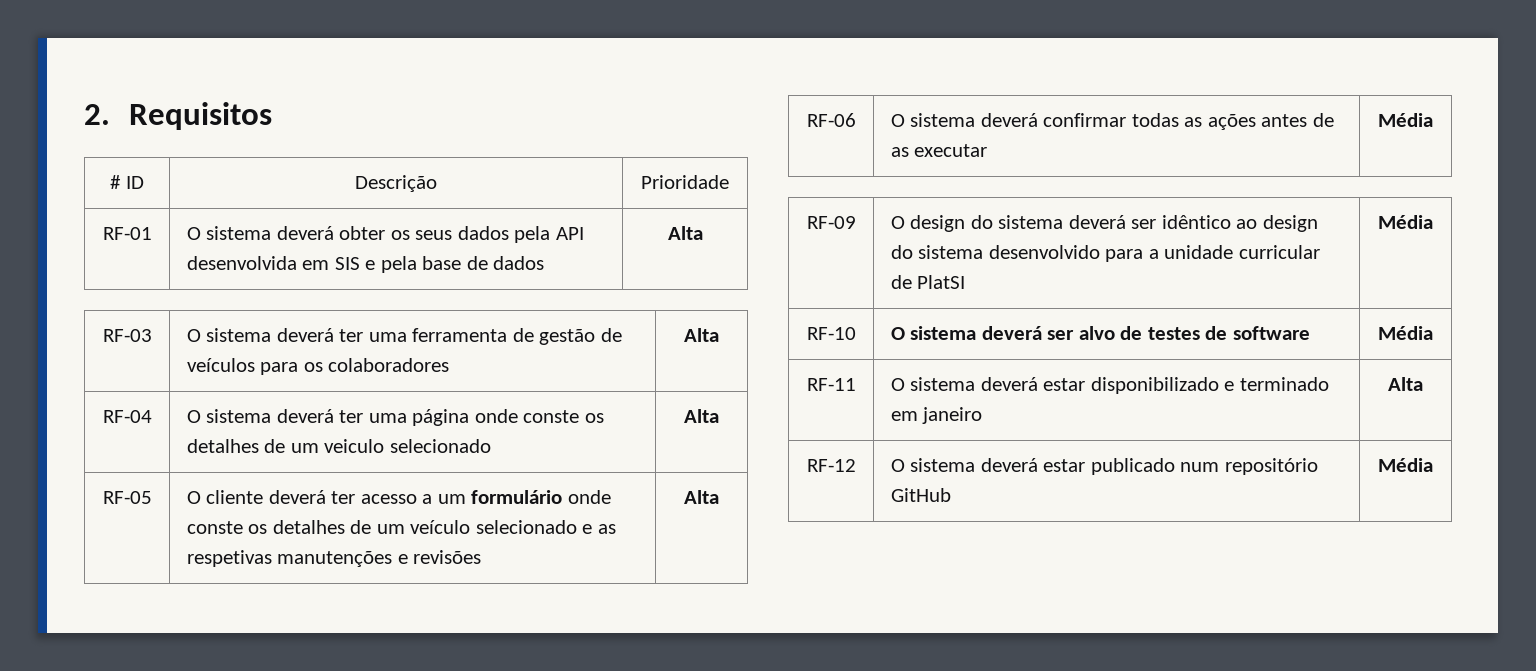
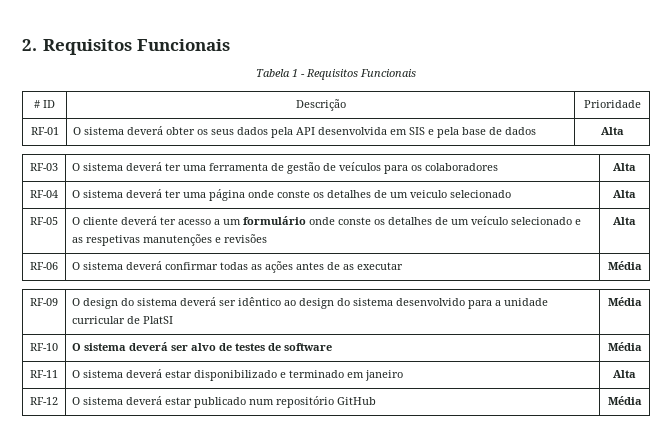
- 2. Requisitos
+ 2. Requisitos Funcionais
+ Tabela 1 - Requisitos Funcionais

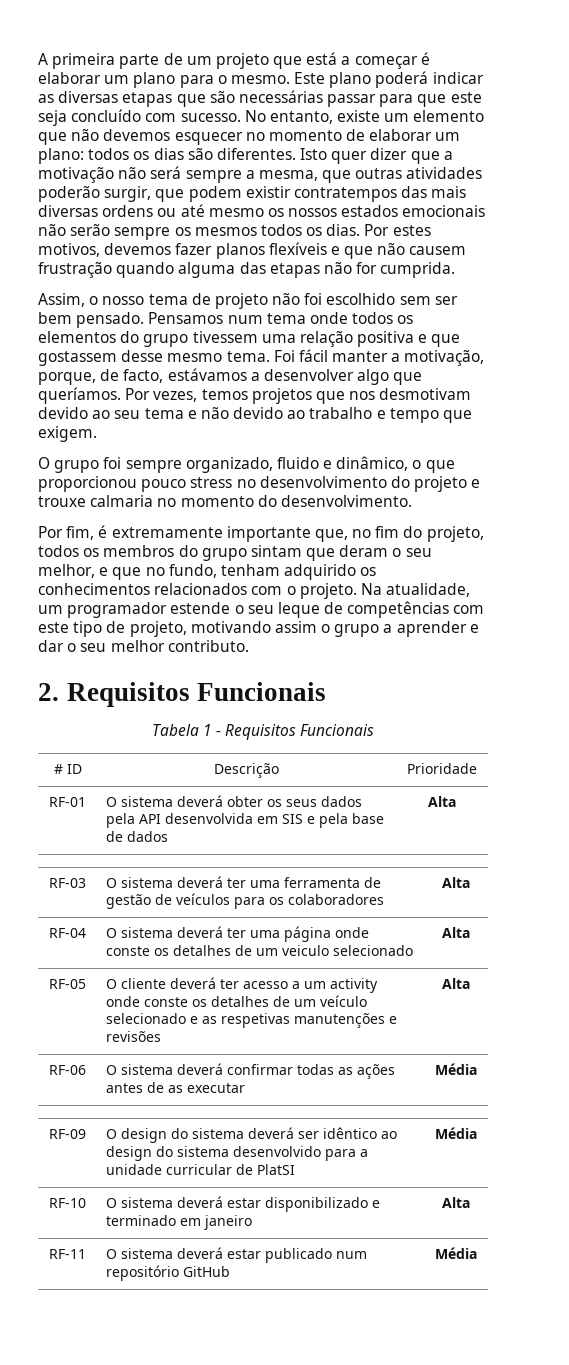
+ A primeira parte de um projeto que está a começar é elaborar um plano para o mesmo. Este plano poderá indicar as diversas etapas que são necessárias passar para que este seja concluído com sucesso. No entanto, existe um elemento que não devemos esquecer no momento de elaborar um plano: todos os dias são diferentes. Isto quer dizer que a motivação não será sempre a mesma, que outras atividades poderão surgir, que podem existir contratempos das mais diversas ordens ou até mesmo os nossos estados emocionais não serão sempre os mesmos todos os dias. Por estes motivos, devemos fazer planos flexíveis e que não causem frustração quando alguma das etapas não for cumprida.
+ Assim, o nosso tema de projeto não foi escolhido sem ser bem pensado. Pensamos num tema onde todos os elementos do grupo tivessem uma relação positiva e que gostassem desse mesmo tema. Foi fácil manter a motivação, porque, de facto, estávamos a desenvolver algo que queríamos. Por vezes, temos projetos que nos desmotivam devido ao seu tema e não devido ao trabalho e tempo que exigem.
+ O grupo foi sempre organizado, fluido e dinâmico, o que proporcionou pouco stress no desenvolvimento do projeto e trouxe calmaria no momento do desenvolvimento.
+ Por fim, é extremamente importante que, no fim do projeto, todos os membros do grupo sintam que deram o seu melhor, e que no fundo, tenham adquirido os conhecimentos relacionados com o projeto. Na atualidade, um programador estende o seu leque de competências com este tipo de projeto, motivando assim o grupo a aprender e dar o seu melhor contributo.
- RF-05 | O cliente deverá ter acesso a um formulário onde conste os detalhes de um veículo selecionado e as respetivas manutenções e revisões | Alta
+ RF-05 | O cliente deverá ter acesso a um activity onde conste os detalhes de um veículo selecionado e as respetivas manutenções e revisões | Alta
- RF-10 | O sistema deverá ser alvo de testes de software | Média
- RF-11 | O sistema deverá estar disponibilizado e terminado em janeiro | Alta
+ RF-10 | O sistema deverá estar disponibilizado e terminado em janeiro | Alta
- RF-12 | O sistema deverá estar publicado num repositório GitHub | Média
+ RF-11 | O sistema deverá estar publicado num repositório GitHub | Média

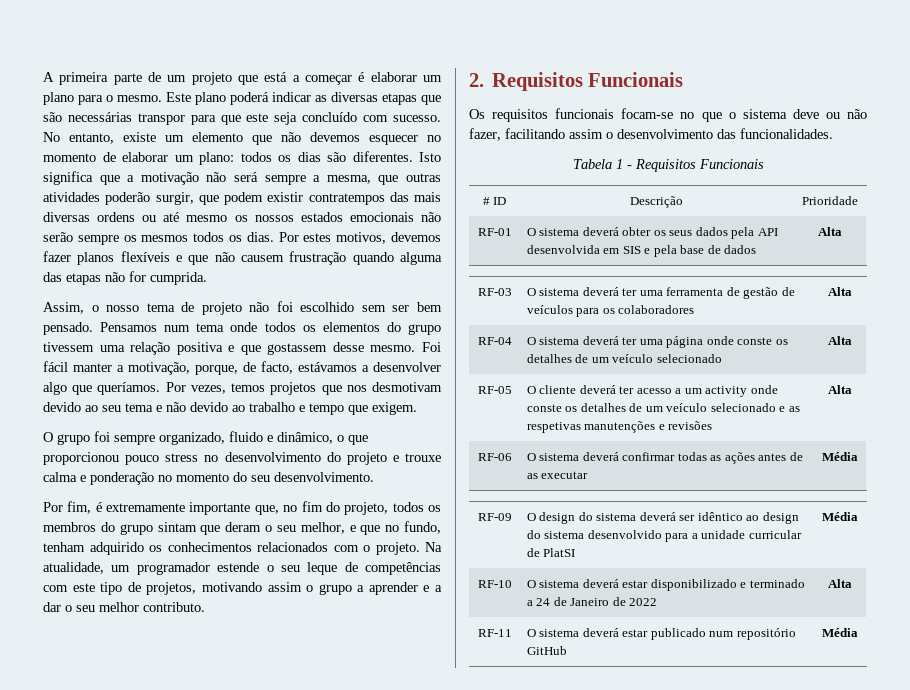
- Este plano poderá indicar as diversas etapas que são necessárias passar para que este seja concluído com sucesso.
+ Este plano poderá indicar as diversas etapas que são necessárias transpor para que este seja concluído com sucesso.
- Isto quer dizer que a motivação não será sempre a mesma, que outras atividades poderão surgir, que podem existir contratempos das mais diversas ordens ou até mesmo os nossos estados emocionais não serão sempre os mesmos todos os dias.
+ Isto significa que a motivação não será sempre a mesma, que outras atividades poderão surgir, que podem existir contratempos das mais diversas ordens ou até mesmo os nossos estados emocionais não serão sempre os mesmos todos os dias.
- Pensamos num tema onde todos os elementos do grupo tivessem uma relação positiva e que gostassem desse mesmo tema.
+ Pensamos num tema onde todos os elementos do grupo tivessem uma relação positiva e que gostassem desse mesmo.
- O grupo foi sempre organizado, fluido e dinâmico, o que proporcionou pouco stress no desenvolvimento do projeto e trouxe calmaria no momento do desenvolvimento.
+ O grupo foi sempre organizado, fluido e dinâmico, o que proporcionou pouco stress no desenvolvimento do projeto e trouxe calma e ponderação no momento do seu desenvolvimento.
- Na atualidade, um programador estende o seu leque de competências com este tipo de projeto, motivando assim o grupo a aprender e dar o seu melhor contributo.
+ Na atualidade, um programador estende o seu leque de competências com este tipo de projetos, motivando assim o grupo a aprender e a dar o seu melhor contributo.
+ Os requisitos funcionais focam-se no que o sistema deve ou não fazer, facilitando assim o desenvolvimento das funcionalidades.
- RF-04 | O sistema deverá ter uma página onde conste os detalhes de um veiculo selecionado | Alta
+ RF-04 | O sistema deverá ter uma página onde conste os detalhes de um veículo selecionado | Alta
- RF-10 | O sistema deverá estar disponibilizado e terminado em janeiro | Alta
+ RF-10 | O sistema deverá estar disponibilizado e terminado a 24 de Janeiro de 2022 | Alta

